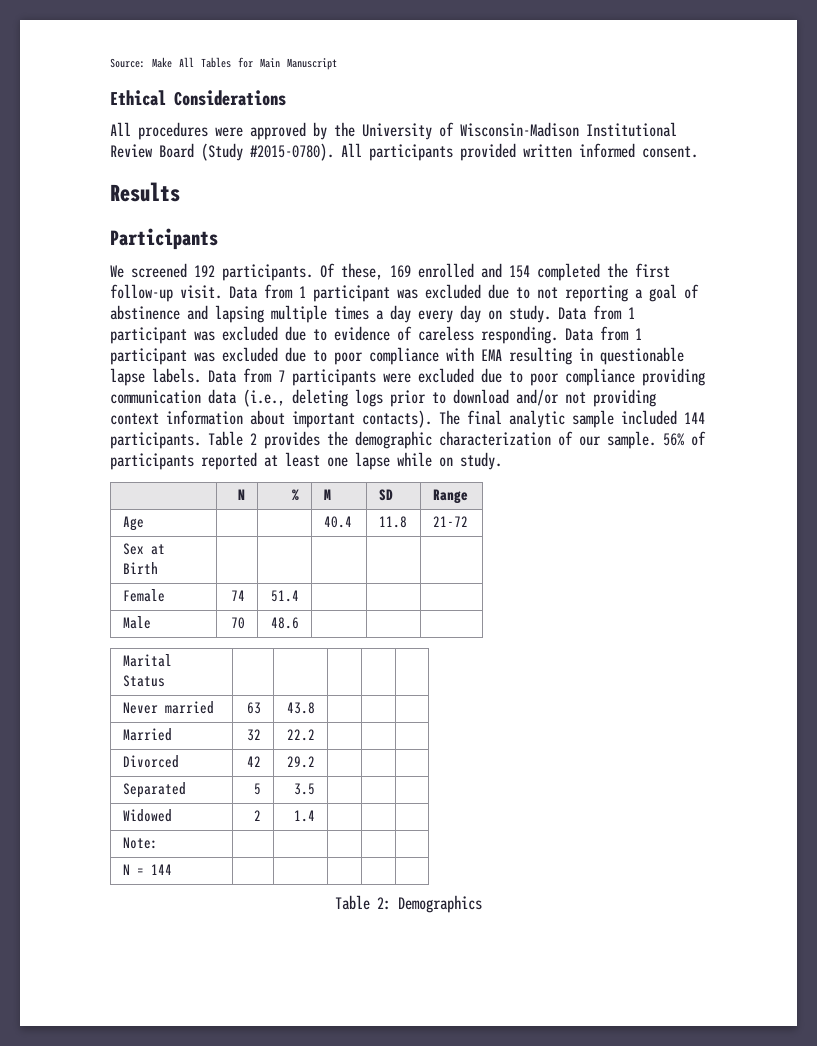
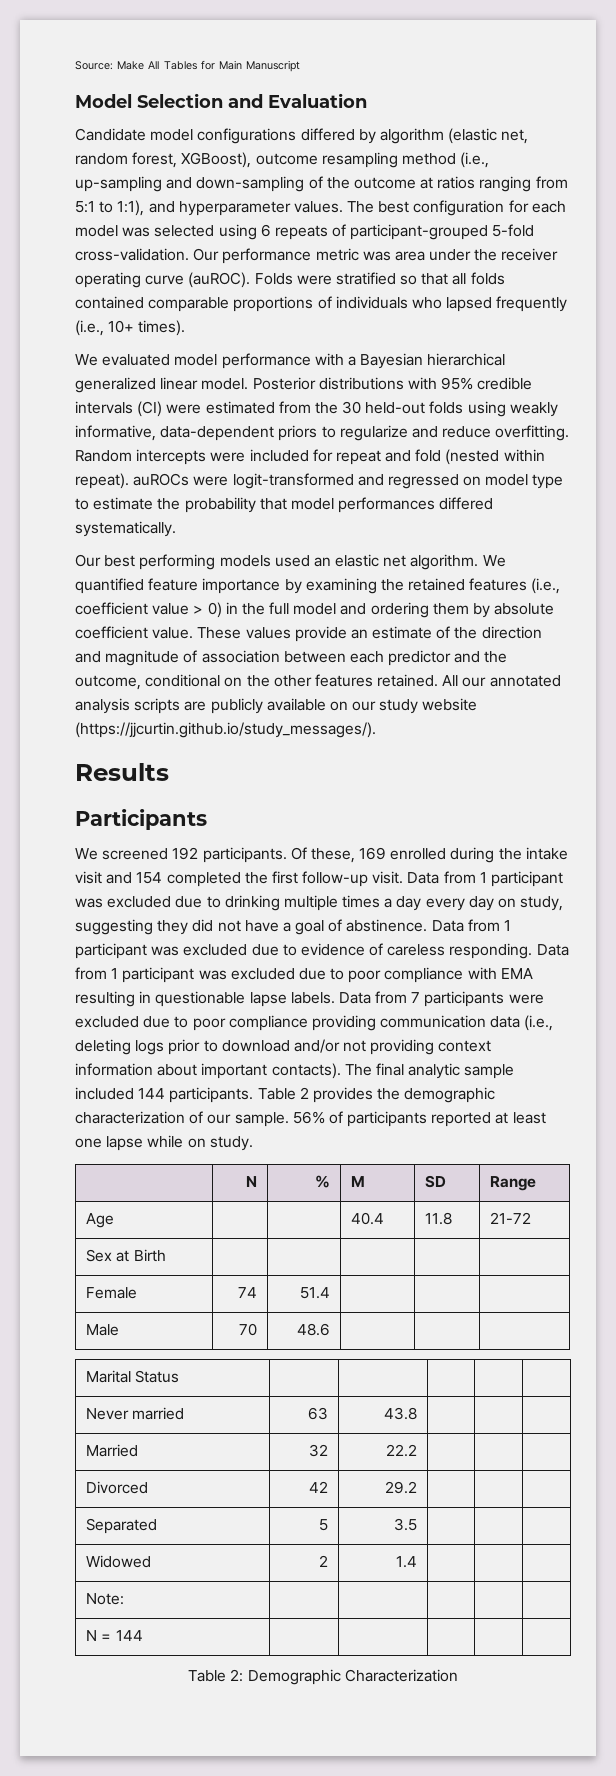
- Ethical Considerations
- All procedures were approved by the University of Wisconsin-Madison Institutional Review Board (Study #2015-0780). All participants provided written informed consent.
+ Model Selection and Evaluation
+ Candidate model configurations differed by algorithm (elastic net, random forest, XGBoost), outcome resampling method (i.e., up-sampling and down-sampling of the outcome at ratios ranging from 5:1 to 1:1), and hyperparameter values. The best configuration for each model was selected using 6 repeats of participant-grouped 5-fold cross-validation. Our performance metric was area under the receiver operating curve (auROC). Folds were stratified so that all folds contained comparable proportions of individuals who lapsed frequently (i.e., 10+ times).
+ We evaluated model performance with a Bayesian hierarchical generalized linear model. Posterior distributions with 95% credible intervals (CI) were estimated from the 30 held-out folds using weakly informative, data-dependent priors to regularize and reduce overfitting. Random intercepts were included for repeat and fold (nested within repeat). auROCs were logit-transformed and regressed on model type to estimate the probability that model performances differed systematically.
+ Our best performing models used an elastic net algorithm. We quantified feature importance by examining the retained features (i.e., coefficient value > 0) in the full model and ordering them by absolute coefficient value. These values provide an estimate of the direction and magnitude of association between each predictor and the outcome, conditional on the other features retained. All our annotated analysis scripts are publicly available on our study website (https://jjcurtin.github.io/study_messages/).
- Of these, 169 enrolled and 154 completed the first follow-up visit.
+ Of these, 169 enrolled during the intake visit and 154 completed the first follow-up visit.
- Data from 1 participant was excluded due to not reporting a goal of abstinence and lapsing multiple times a day every day on study.
+ Data from 1 participant was excluded due to drinking multiple times a day every day on study, suggesting they did not have a goal of abstinence.
- Table 2: Demographics
+ Table 2: Demographic Characterization

